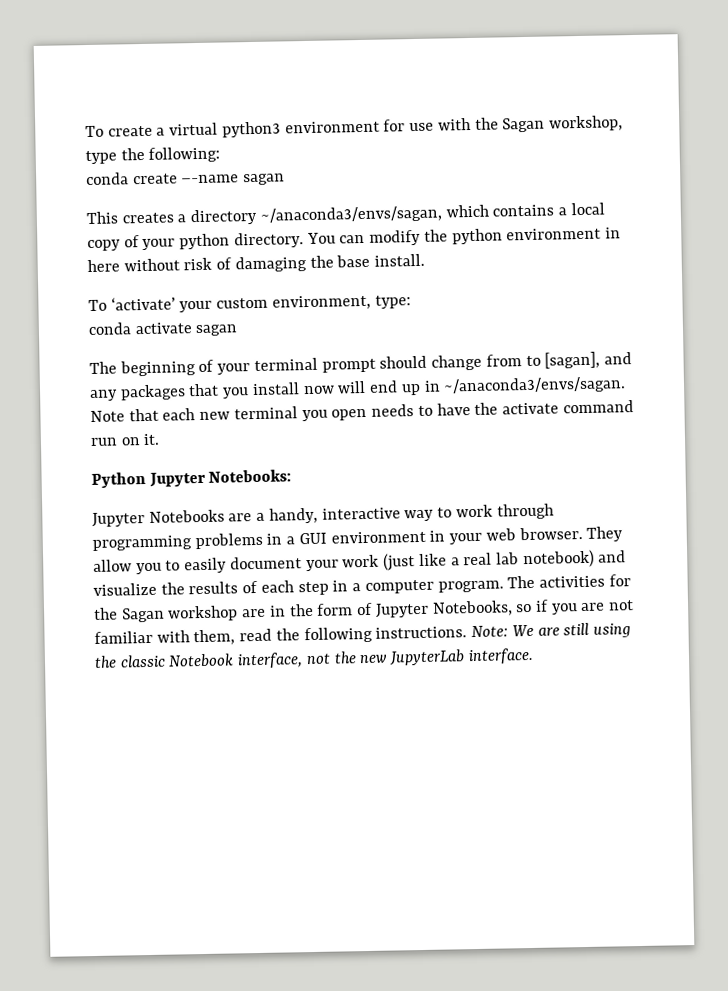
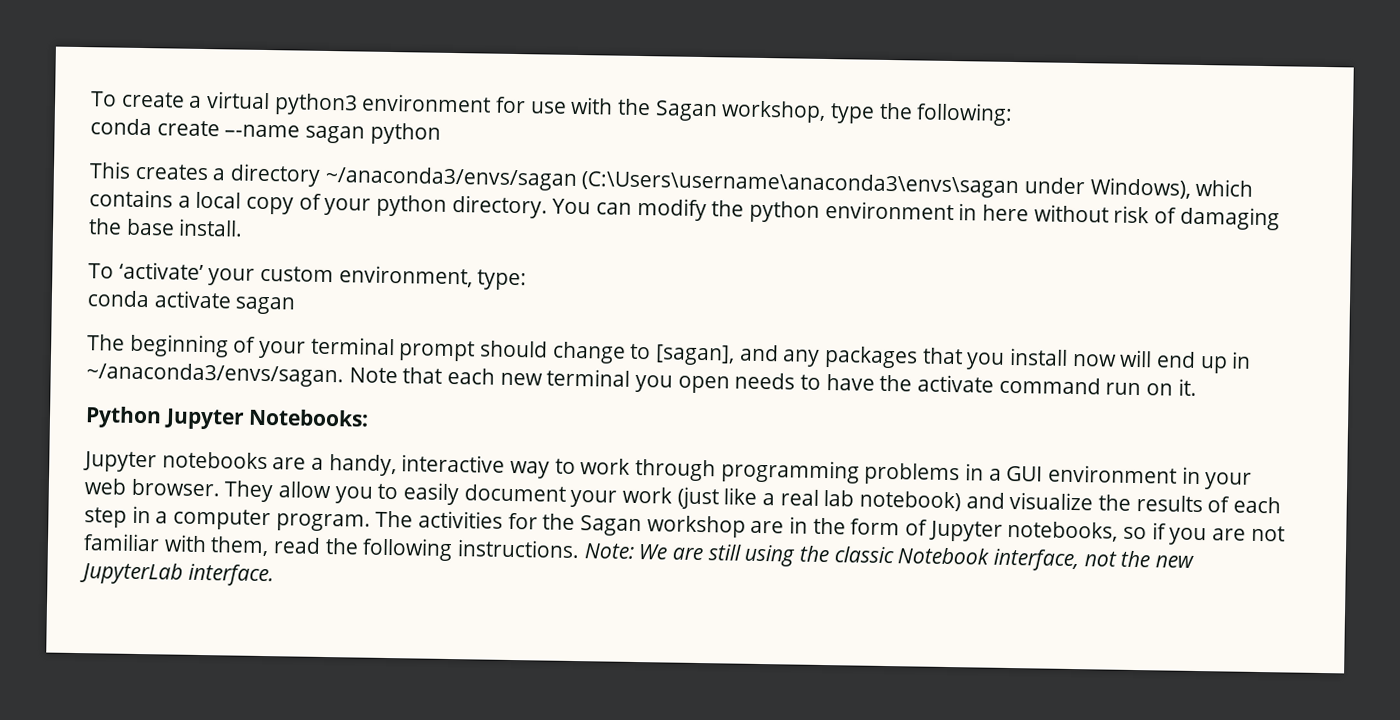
- conda create –-name sagan
+ conda create –-name sagan python
- This creates a directory ~/anaconda3/envs/sagan, which contains a local copy of your python directory.
+ This creates a directory ~/anaconda3/envs/sagan (C:\Users\username\anaconda3\envs\sagan under Windows), which contains a local copy of your python directory.
- The beginning of your terminal prompt should change from to [sagan], and any packages that you install now will end up in ~/anaconda3/envs/sagan.
+ The beginning of your terminal prompt should change to [sagan], and any packages that you install now will end up in ~/anaconda3/envs/sagan.
- Jupyter Notebooks are a handy, interactive way to work through programming problems in a GUI environment in your web browser.
+ Jupyter notebooks are a handy, interactive way to work through programming problems in a GUI environment in your web browser.
- The activities for the Sagan workshop are in the form of Jupyter Notebooks, so if you are not familiar with them, read the following instructions.
+ The activities for the Sagan workshop are in the form of Jupyter notebooks, so if you are not familiar with them, read the following instructions.

